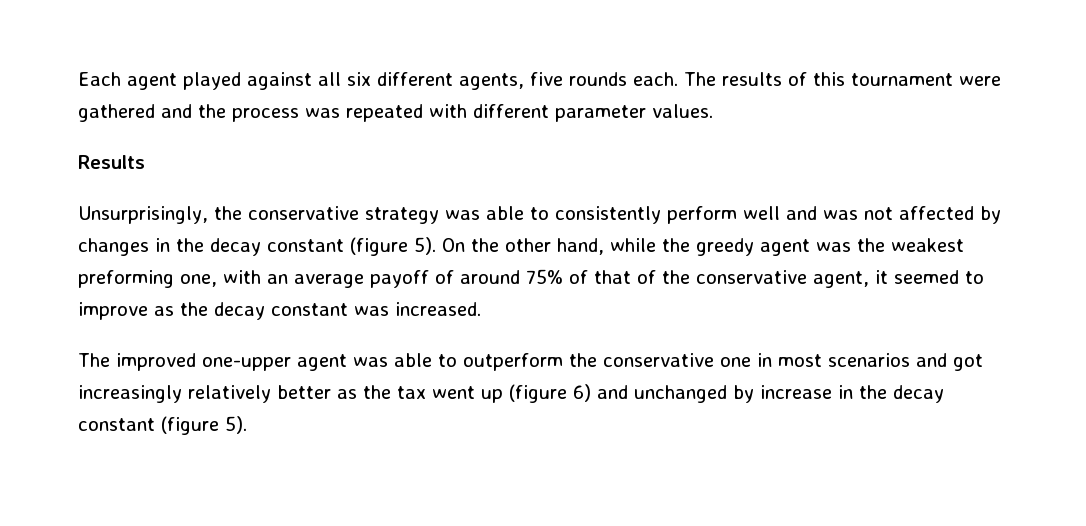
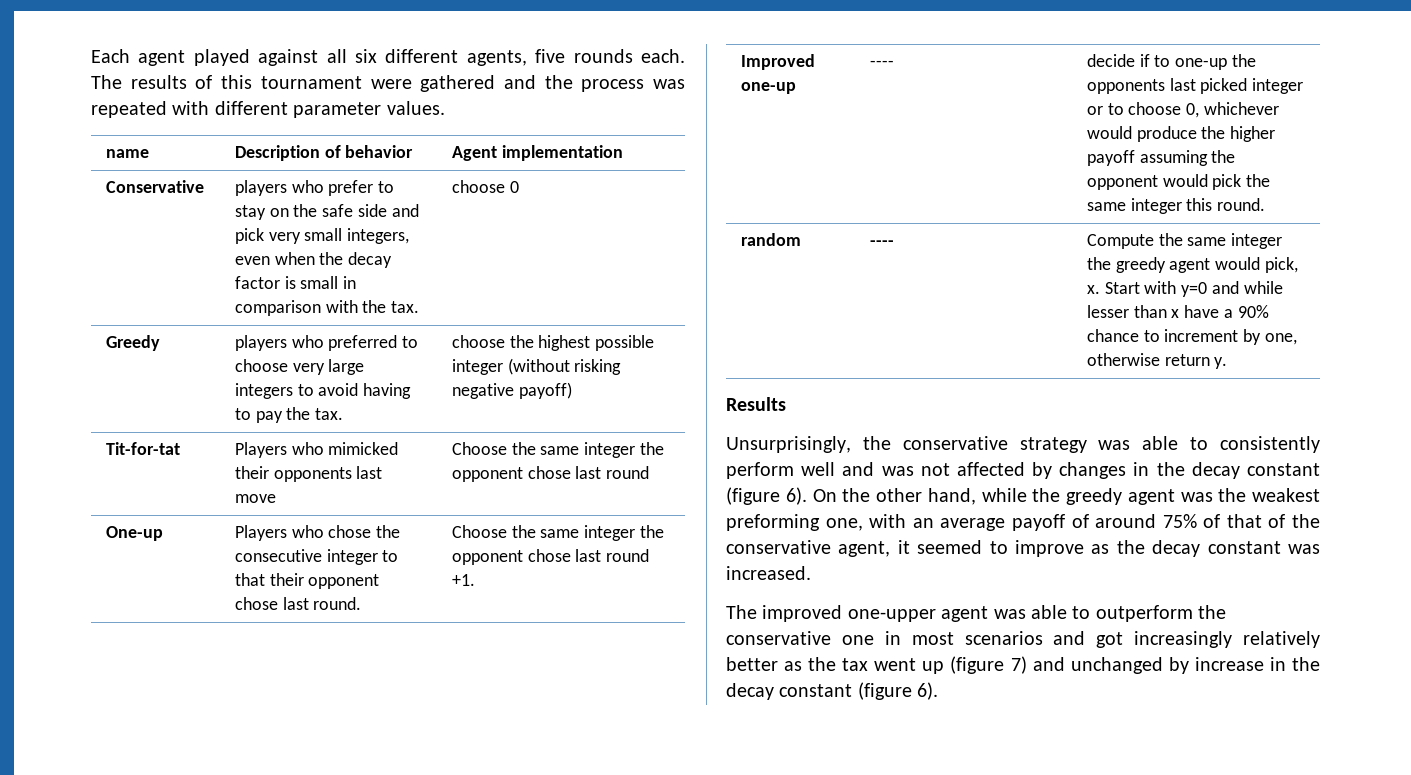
+ name | Description of behavior | Agent implementation
+ Conservative | players who prefer to stay on the safe side and pick very small integers, even when the decay factor is small in comparison with the tax. | choose 0
+ Greedy | players who preferred to choose very large integers to avoid having to pay the tax. | choose the highest possible integer (without risking negative payoff)
+ Tit-for-tat | Players who mimicked their opponents last move | Choose the same integer the opponent chose last round
+ One-up | Players who chose the consecutive integer to that their opponent chose last round. | Choose the same integer the opponent chose last round +1.
+ Improved one-up | ---- | decide if to one-up the opponents last picked integer or to choose 0, whichever would produce the higher payoff assuming the opponent would pick the same integer this round.
+ random | ---- | Compute the same integer the greedy agent would pick, x. Start with y=0 and while lesser than x have a 90% chance to increment by one, otherwise return y.
- Unsurprisingly, the conservative strategy was able to consistently perform well and was not affected by changes in the decay constant (figure 5).
+ Unsurprisingly, the conservative strategy was able to consistently perform well and was not affected by changes in the decay constant (figure 6).
- The improved one-upper agent was able to outperform the conservative one in most scenarios and got increasingly relatively better as the tax went up (figure 6) and unchanged by increase in the decay constant (figure 5).
+ The improved one-upper agent was able to outperform the conservative one in most scenarios and got increasingly relatively better as the tax went up (figure 7) and unchanged by increase in the decay constant (figure 6).

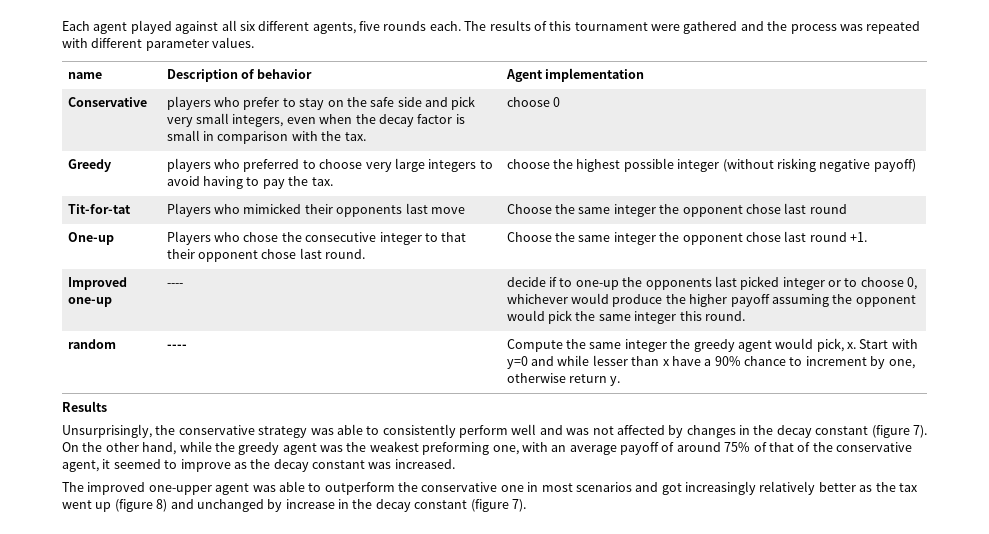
- Unsurprisingly, the conservative strategy was able to consistently perform well and was not affected by changes in the decay constant (figure 6).
+ Unsurprisingly, the conservative strategy was able to consistently perform well and was not affected by changes in the decay constant (figure 7).
- The improved one-upper agent was able to outperform the conservative one in most scenarios and got increasingly relatively better as the tax went up (figure 7) and unchanged by increase in the decay constant (figure 6).
+ The improved one-upper agent was able to outperform the conservative one in most scenarios and got increasingly relatively better as the tax went up (figure 8) and unchanged by increase in the decay constant (figure 7).

